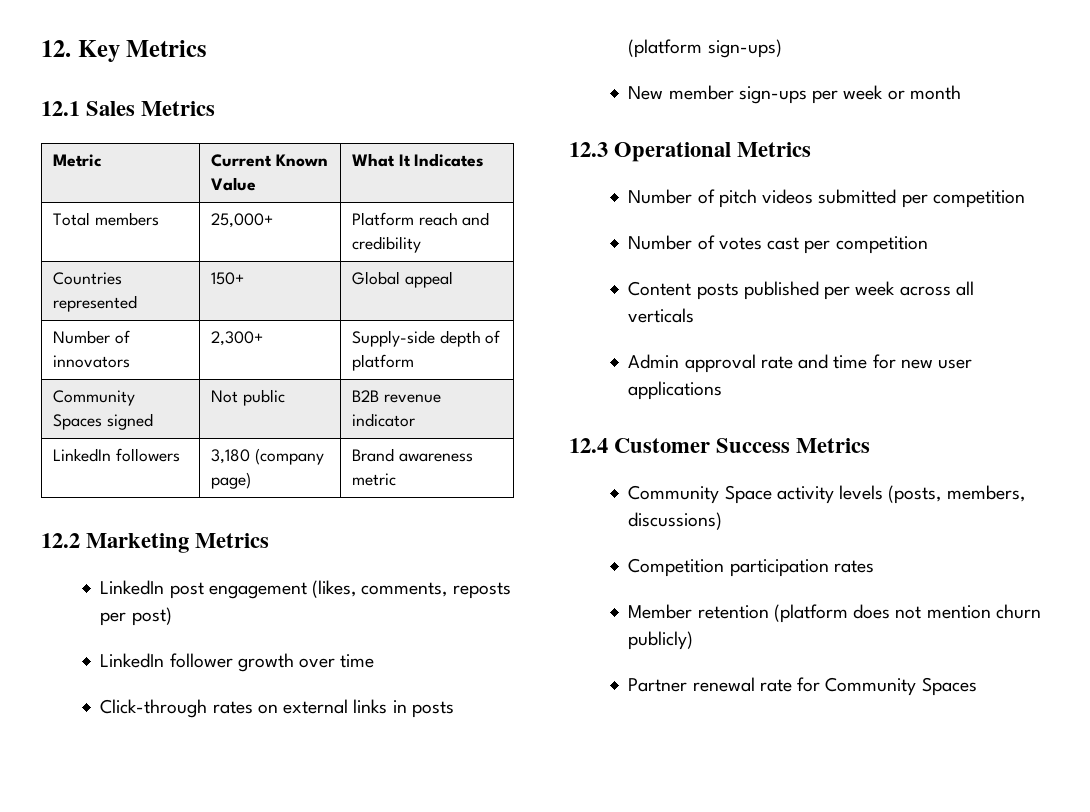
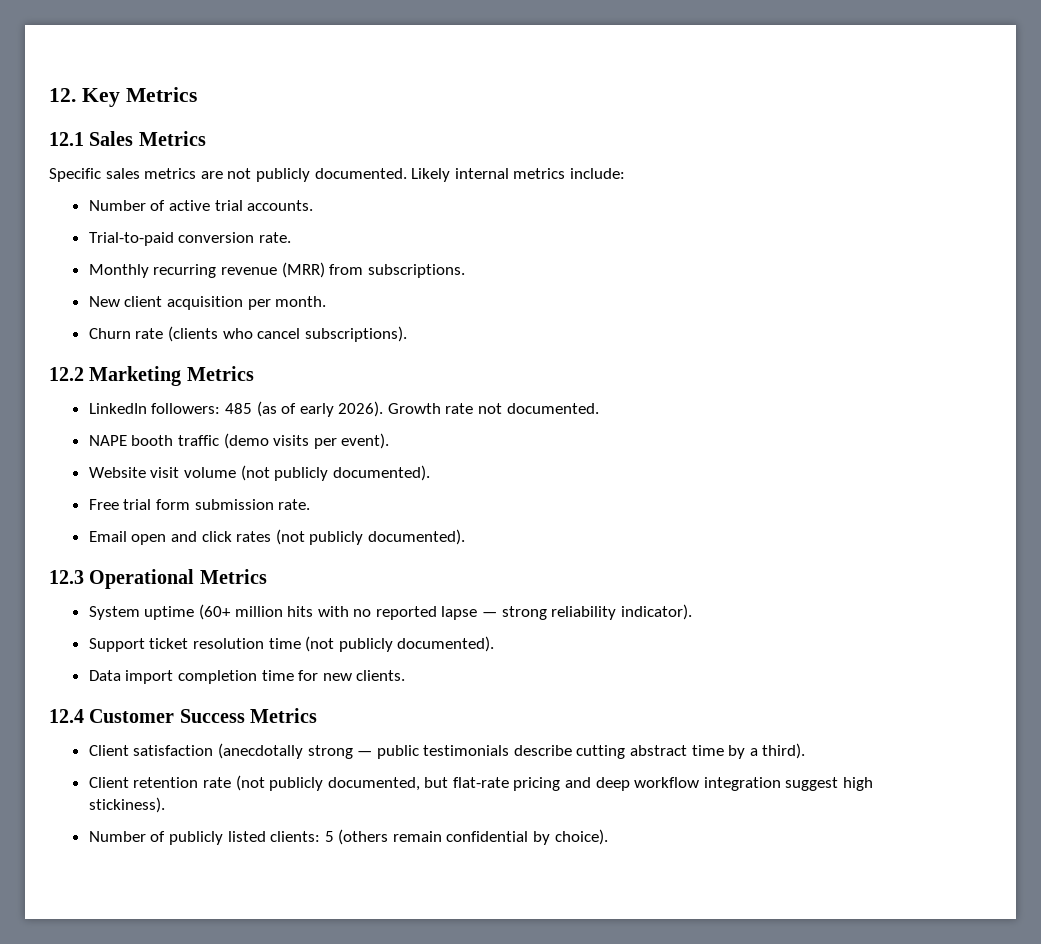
- Metric | Current Known Value | What It Indicates
- Total members | 25,000+ | Platform reach and credibility
- Countries represented | 150+ | Global appeal
- Number of innovators | 2,300+ | Supply-side depth of platform
- Community Spaces signed | Not public | B2B revenue indicator
- LinkedIn followers | 3,180 (company page) | Brand awareness metric
+ Specific sales metrics are not publicly documented. Likely internal metrics include:
+ Number of active trial accounts.
+ Trial-to-paid conversion rate.
+ Monthly recurring revenue (MRR) from subscriptions.
+ New client acquisition per month.
+ Churn rate (clients who cancel subscriptions).
  12.2 Marketing Metrics
- LinkedIn post engagement (likes, comments, reposts per post)
- LinkedIn follower growth over time
- Click-through rates on external links in posts (platform sign-ups)
- New member sign-ups per week or month
+ LinkedIn followers: 485 (as of early 2026). Growth rate not documented.
+ NAPE booth traffic (demo visits per event).
+ Website visit volume (not publicly documented).
+ Free trial form submission rate.
+ Email open and click rates (not publicly documented).
  12.3 Operational Metrics
- Number of pitch videos submitted per competition
- Number of votes cast per competition
- Content posts published per week across all verticals
- Admin approval rate and time for new user applications
+ System uptime (60+ million hits with no reported lapse — strong reliability indicator).
+ Support ticket resolution time (not publicly documented).
+ Data import completion time for new clients.
- Community Space activity levels (posts, members, discussions)
- Competition participation rates
- Member retention (platform does not mention churn publicly)
- Partner renewal rate for Community Spaces
+ Client satisfaction (anecdotally strong — public testimonials describe cutting abstract time by a third).
+ Client retention rate (not publicly documented, but flat-rate pricing and deep workflow integration suggest high stickiness).
+ Number of publicly listed clients: 5 (others remain confidential by choice).

